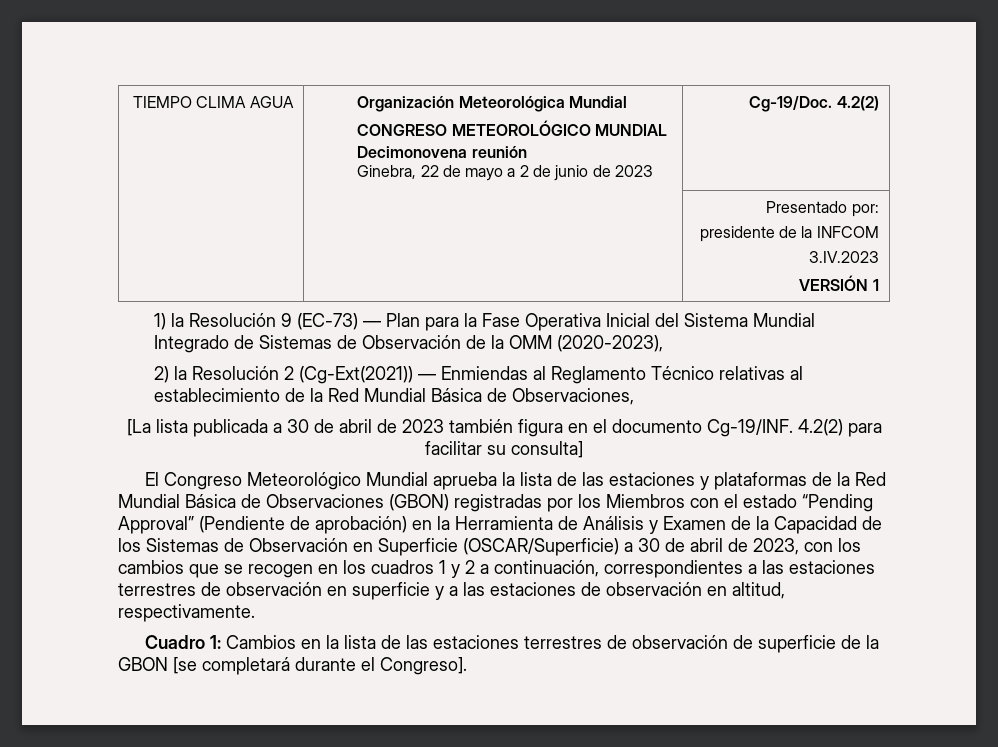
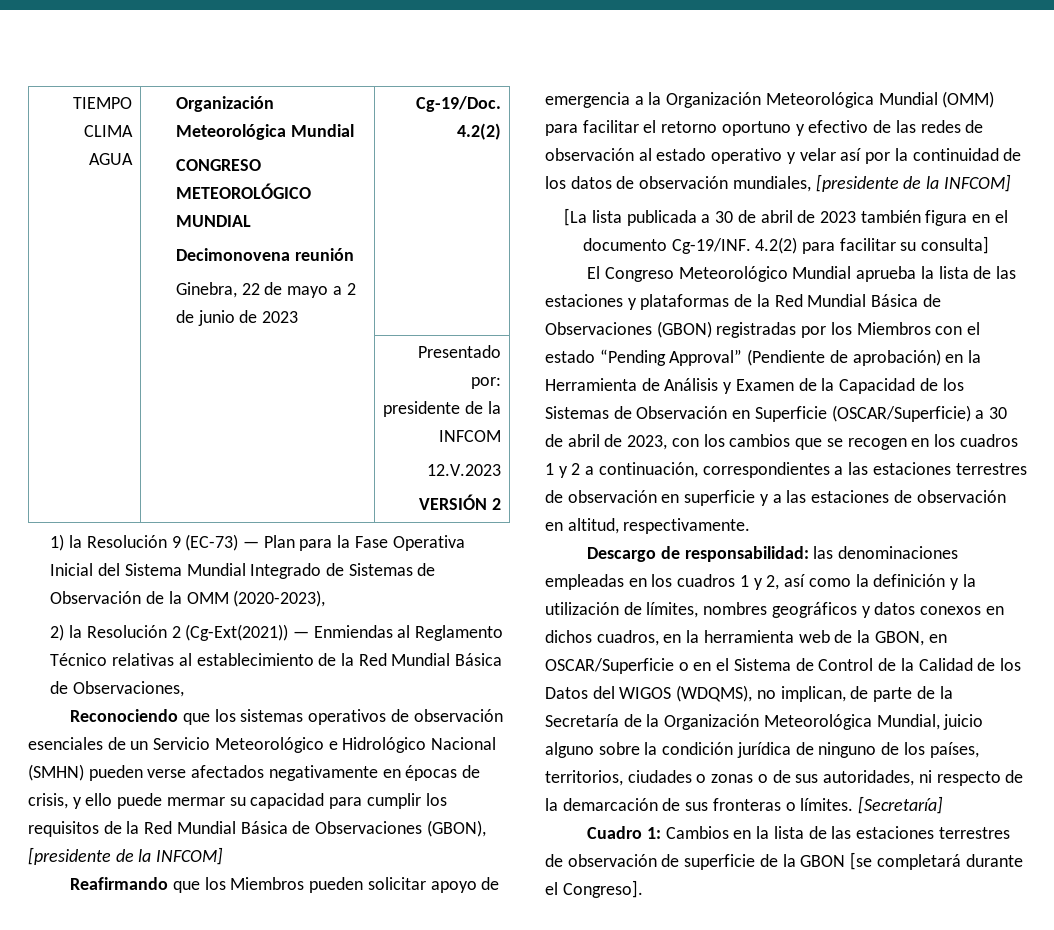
  | | Presentado por:
  presidente de la INFCOM
- 3.IV.2023
- VERSIÓN 1
+ 12.V.2023
+ VERSIÓN 2
+ Reconociendo que los sistemas operativos de observación esenciales de un Servicio Meteorológico e Hidrológico Nacional (SMHN) pueden verse afectados negativamente en épocas de crisis, y ello puede mermar su capacidad para cumplir los requisitos de la Red Mundial Básica de Observaciones (GBON), [presidente de la INFCOM]
+ Reafirmando que los Miembros pueden solicitar apoyo de emergencia a la Organización Meteorológica Mundial (OMM) para facilitar el retorno oportuno y efectivo de las redes de observación al estado operativo y velar así por la continuidad de los datos de observación mundiales, [presidente de la INFCOM]
+ Descargo de responsabilidad: las denominaciones empleadas en los cuadros 1 y 2, así como la definición y la utilización de límites, nombres geográficos y datos conexos en dichos cuadros, en la herramienta web de la GBON, en OSCAR/Superficie o en el Sistema de Control de la Calidad de los Datos del WIGOS (WDQMS), no implican, de parte de la Secretaría de la Organización Meteorológica Mundial, juicio alguno sobre la condición jurídica de ninguno de los países, territorios, ciudades o zonas o de sus autoridades, ni respecto de la demarcación de sus fronteras o límites. [Secretaría]

